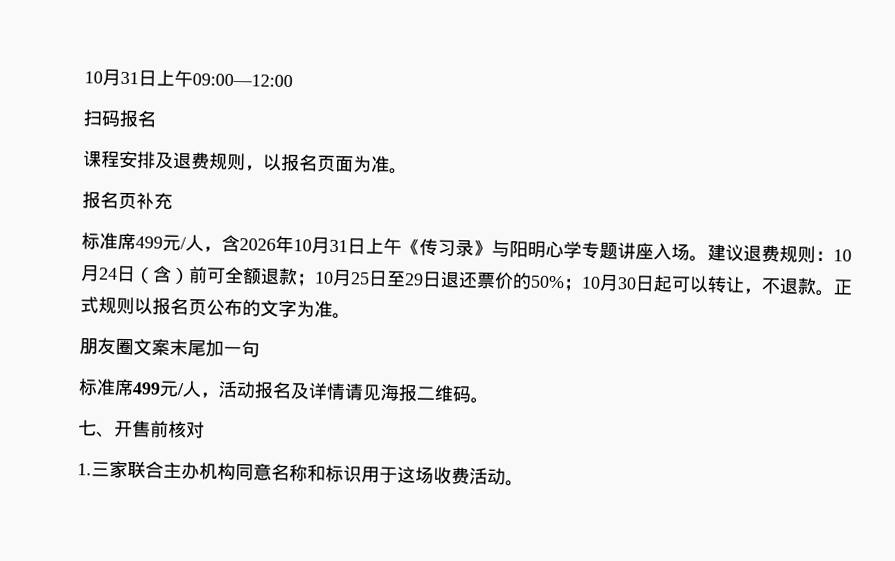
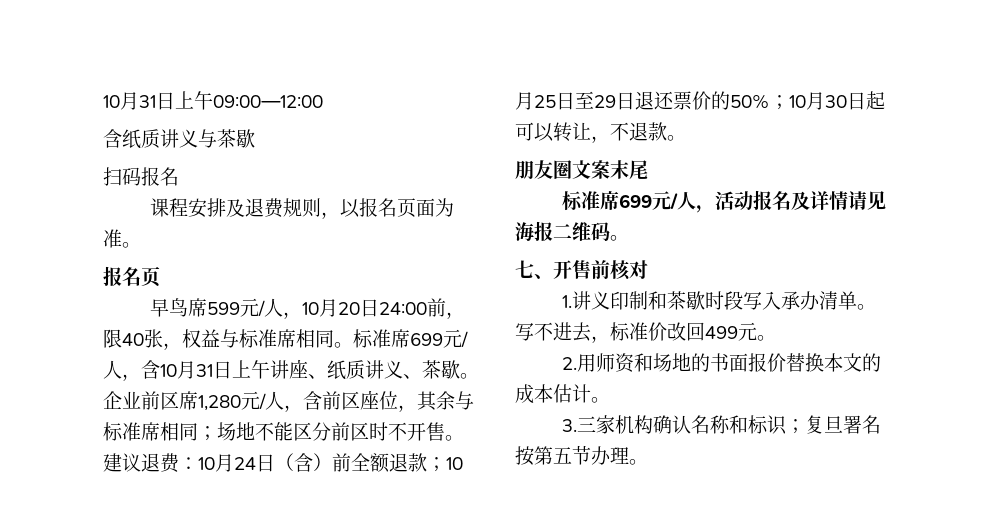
+ 含纸质讲义与茶歇
  课程安排及退费规则，以报名页面为准。
- 报名页补充
- 标准席499元/人，含2026年10月31日上午《传习录》与阳明心学专题讲座入场。
+ 报名页
+ 早鸟席599元/人，10月20日24:00前，限40张，权益与标准席相同。标准席699元/人，含10月31日上午讲座、纸质讲义、茶歇。企业前区席1,280元/人，含前区座位，其余与标准席相同；场地不能区分前区时不开售。
- 建议退费规则：10月24日（含）前可全额退款；10月25日至29日退还票价的50%；10月30日起可以转让，不退款。正式规则以报名页公布的文字为准。
+ 建议退费：10月24日（含）前全额退款；10月25日至29日退还票价的50%；10月30日起可以转让，不退款。
- 朋友圈文案末尾加一句
- 标准席499元/人，活动报名及详情请见海报二维码。
+ 朋友圈文案末尾
+ 标准席699元/人，活动报名及详情请见海报二维码。
- 1.三家联合主办机构同意名称和标识用于这场收费活动。
+ 1.讲义印制和茶歇时段写入承办清单。写不进去，标准价改回499元。
+ 2.用师资和场地的书面报价替换本文的成本估计。
+ 3.三家机构确认名称和标识；复旦署名按第五节办理。

